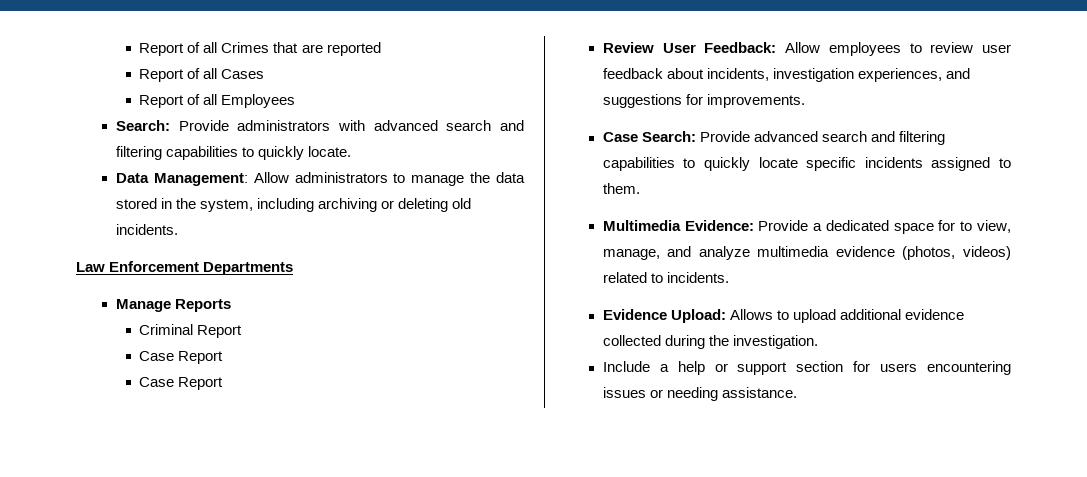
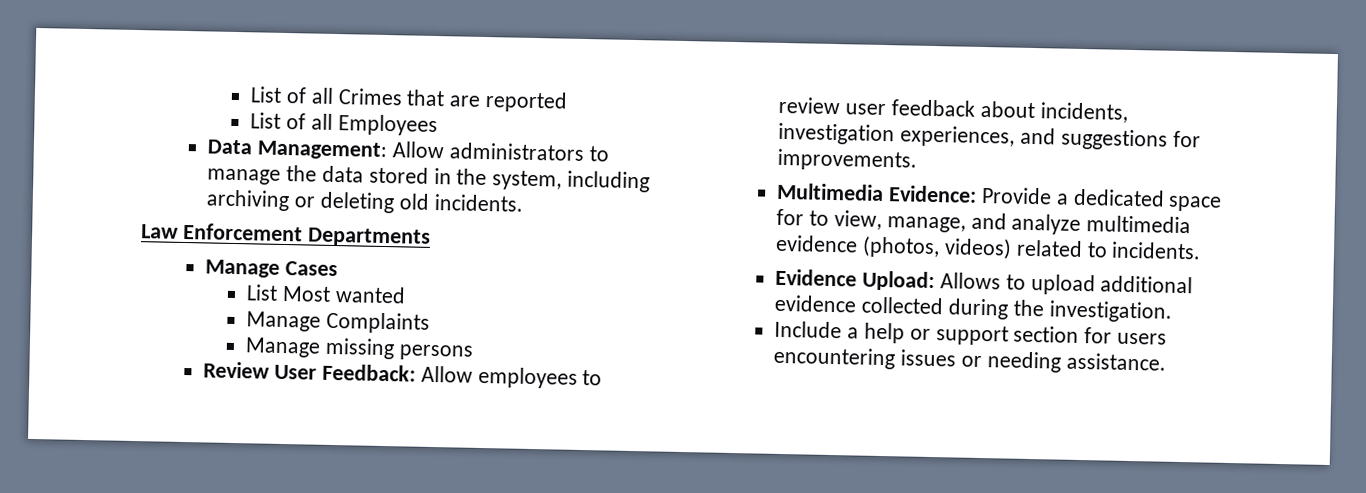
- Report of all Crimes that are reported
+ List of all Crimes that are reported
- Report of all Cases
- Report of all Employees
- Search: Provide administrators with advanced search and filtering capabilities to quickly locate.
+ List of all Employees
- Manage Reports
- Criminal Report
- Case Report
- Case Report
+ Manage Cases
+ List Most wanted
+ Manage Complaints
+ Manage missing persons
- Case Search: Provide advanced search and filtering capabilities to quickly locate specific incidents assigned to them.

